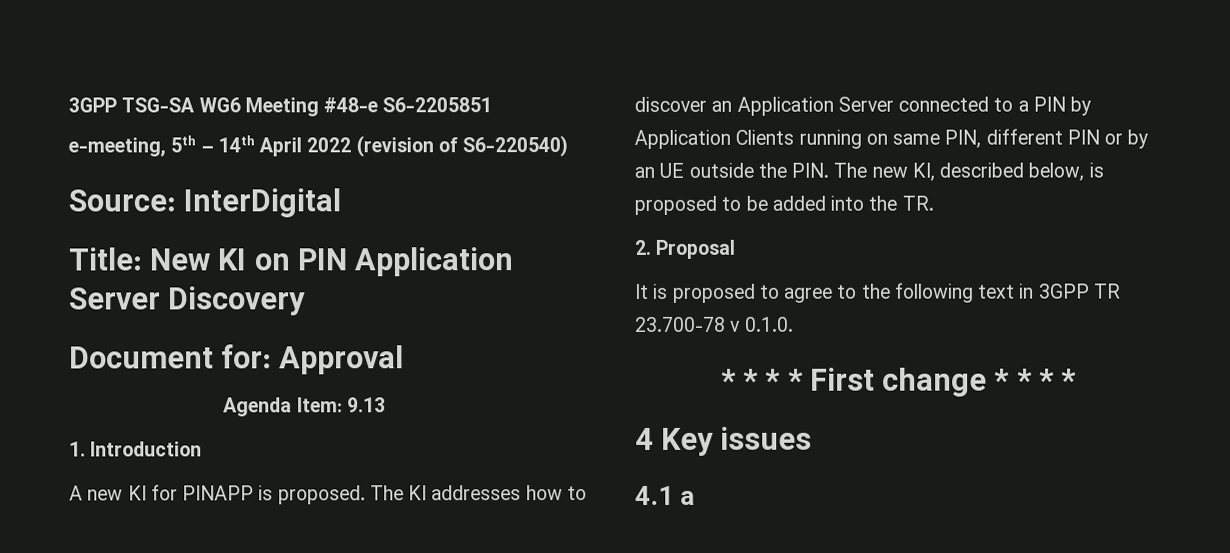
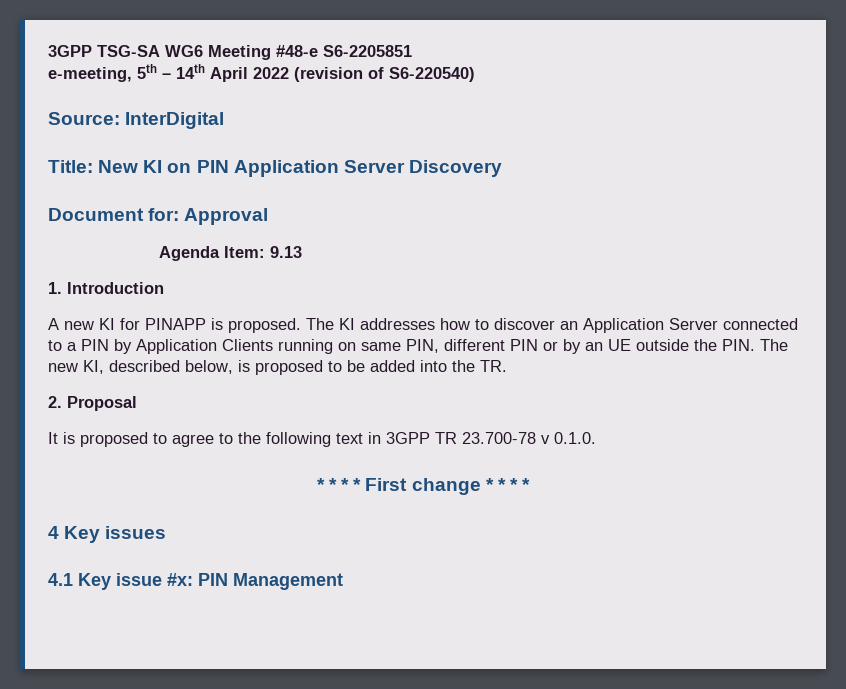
- 4.1 a
+ 4.1 Key issue #x: PIN Management

